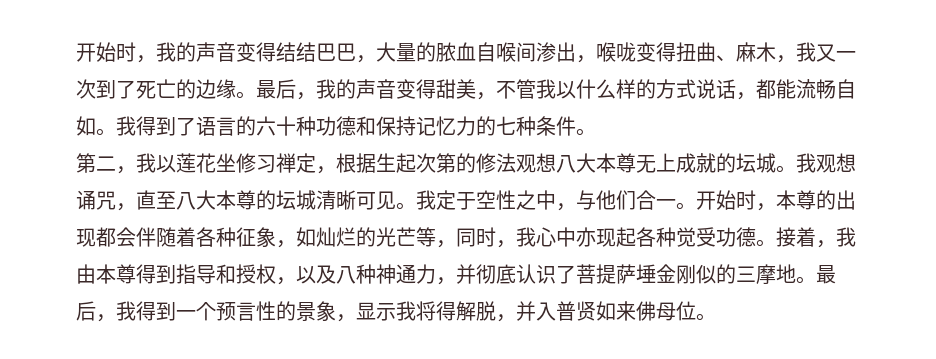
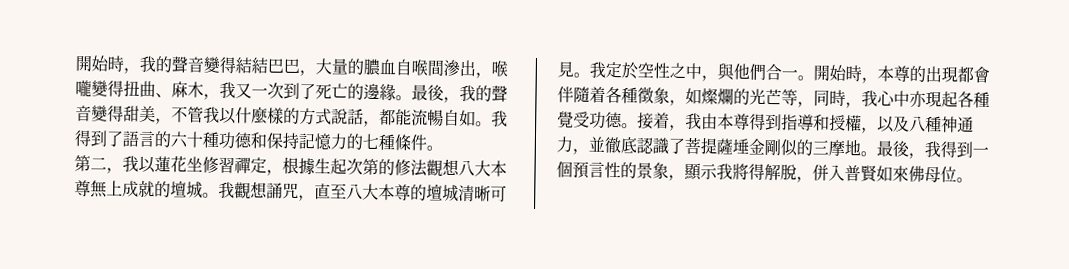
- 开始时，我的声音变得结结巴巴，大量的脓血自喉间渗出，喉咙变得扭曲、麻木，我又一次到了死亡的边缘。最后，我的声音变得甜美，不管我以什么样的方式说话，都能流畅自如。
+ 開始時，我的聲音變得結結巴巴，大量的膿血自喉間滲出，喉嚨變得扭曲、麻木，我又一次到了死亡的邊緣。最後，我的聲音變得甜美，不管我以什麼樣的方式說話，都能流暢自如。
- 我得到了语言的六十种功德和保持记忆力的七种条件。
+ 我得到了語言的六十種功德和保持記憶力的七種條件。
- 第二，我以莲花坐修习禅定，根据生起次第的修法观想八大本尊无上成就的坛城。我观想诵咒，直至八大本尊的坛城清晰可见。我定于空性之中，与他们合一。开始时，本尊的出现都会伴随着各种征象，如灿烂的光芒等，同时，我心中亦现起各种觉受功德。
+ 第二，我以蓮花坐修習禪定，根據生起次第的修法觀想八大本尊無上成就的壇城。我觀想誦咒，直至八大本尊的壇城清晰可見。我定於空性之中，與他們合一。開始時，本尊的出現都會伴隨着各種徵象，如燦爛的光芒等，同時，我心中亦現起各種覺受功德。
- 接着，我由本尊得到指导和授权，以及八种神通力，并彻底认识了菩提萨埵金刚似的三摩地。
+ 接着，我由本尊得到指導和授權，以及八種神通力，並徹底認識了菩提薩埵金剛似的三摩地。
- 最后，我得到一个预言性的景象，显示我将得解脱，并入普贤如来佛母位。
+ 最後，我得到一個預言性的景象，顯示我將得解脫，併入普賢如來佛母位。

